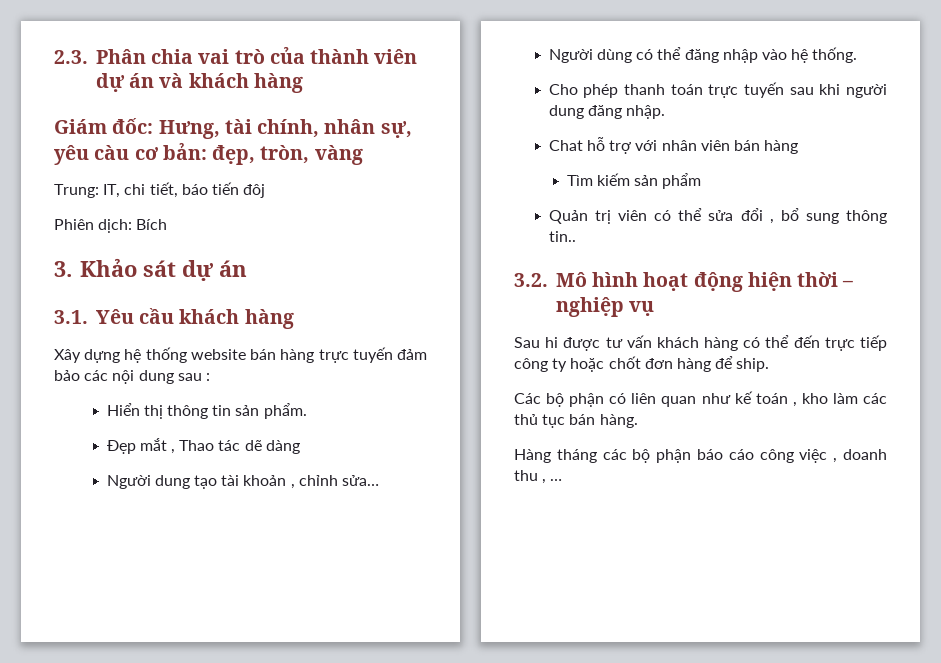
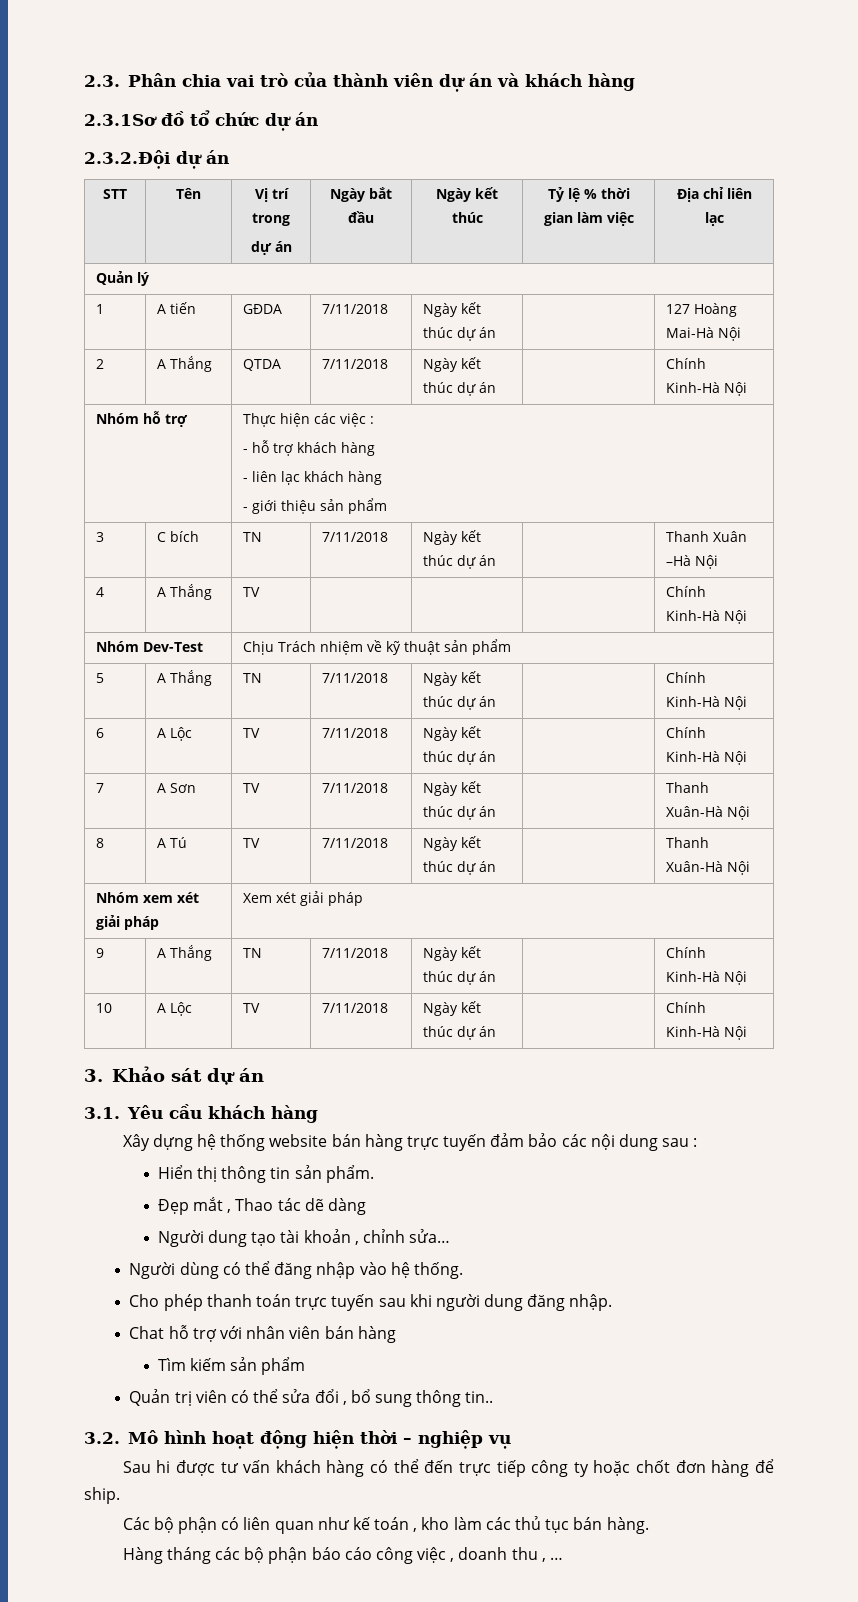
- Giám đốc: Hưng, tài chính, nhân sự, yêu càu cơ bản: đẹp, tròn, vàng
- Trung: IT, chi tiết, báo tiến đôj
- Phiên dịch: Bích
+ 2.3.1Sơ đồ tổ chức dự án
+ 2.3.2.Đội dự án
+ STT | Tên | Vị trí trong
+ dự án | Ngày bắt đầu | Ngày kết thúc | Tỷ lệ % thời gian làm việc | Địa chỉ liên lạc
+ Quản lý
+ 1 | A tiến | GĐDA | 7/11/2018 | Ngày kết thúc dự án | | 127 Hoàng Mai-Hà Nội
+ 2 | A Thắng | QTDA | 7/11/2018 | Ngày kết thúc dự án | | Chính Kinh-Hà Nội
+ Nhóm hỗ trợ | Thực hiện các việc :
+ - hỗ trợ khách hàng
+ - liên lạc khách hàng
+ - giới thiệu sản phẩm
+ 3 | C bích | TN | 7/11/2018 | Ngày kết thúc dự án | | Thanh Xuân –Hà Nội
+ 4 | A Thắng | TV | | | | Chính Kinh-Hà Nội
+ Nhóm Dev-Test | Chịu Trách nhiệm về kỹ thuật sản phẩm
+ 5 | A Thắng | TN | 7/11/2018 | Ngày kết thúc dự án | | Chính Kinh-Hà Nội
+ 6 | A Lộc | TV | 7/11/2018 | Ngày kết thúc dự án | | Chính Kinh-Hà Nội
+ 7 | A Sơn | TV | 7/11/2018 | Ngày kết thúc dự án | | Thanh Xuân-Hà Nội
+ 8 | A Tú | TV | 7/11/2018 | Ngày kết thúc dự án | | Thanh Xuân-Hà Nội
+ Nhóm xem xét giải pháp | Xem xét giải pháp
+ 9 | A Thắng | TN | 7/11/2018 | Ngày kết thúc dự án | | Chính Kinh-Hà Nội
+ 10 | A Lộc | TV | 7/11/2018 | Ngày kết thúc dự án | | Chính Kinh-Hà Nội

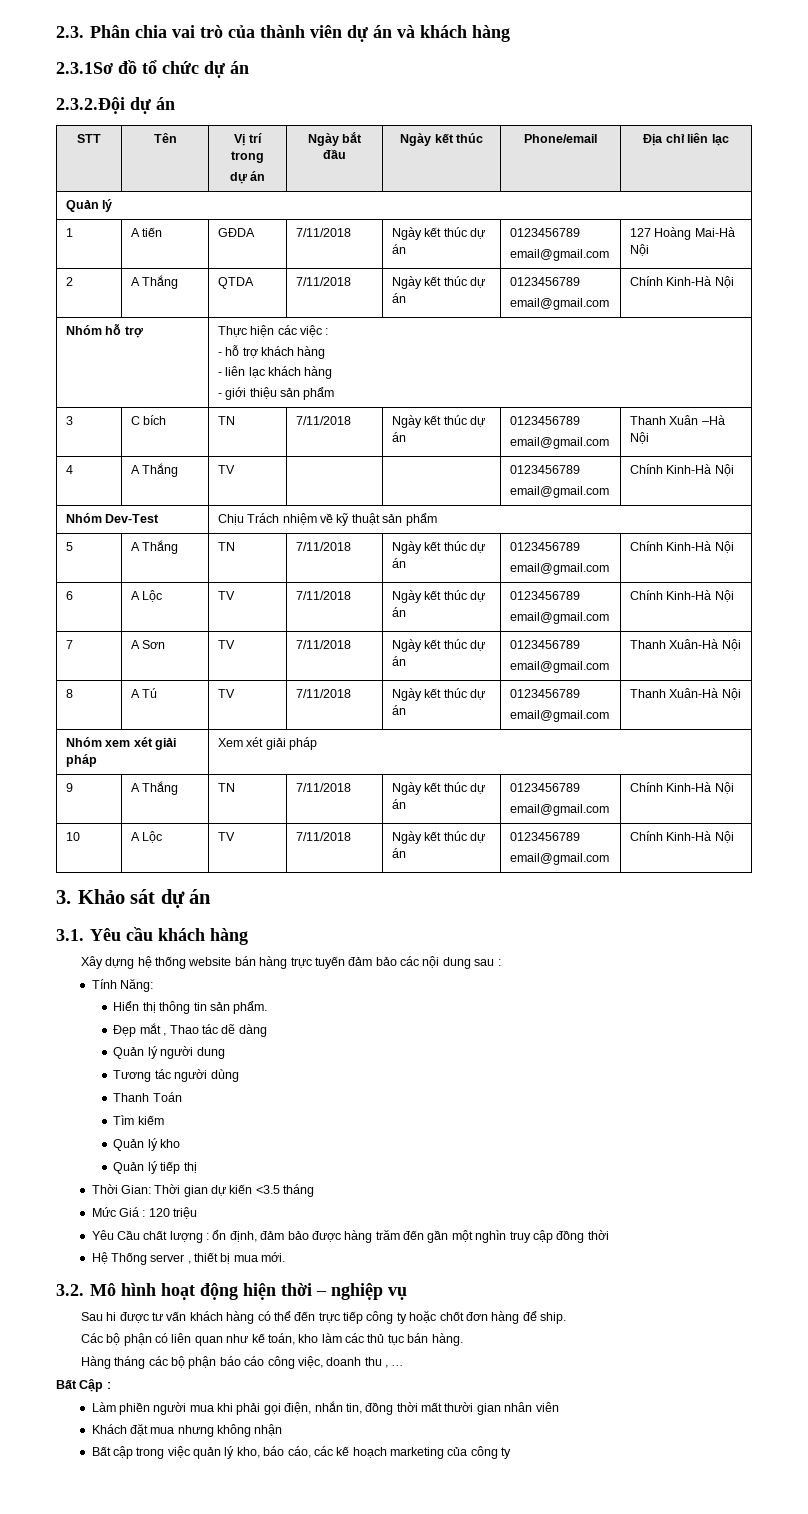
  STT | Tên | Vị trí trong
- dự án | Ngày bắt đầu | Ngày kết thúc | Tỷ lệ % thời gian làm việc | Địa chỉ liên lạc
+ dự án | Ngày bắt đầu | Ngày kết thúc | Phone/email | Địa chỉ liên lạc
- 1 | A tiến | GĐDA | 7/11/2018 | Ngày kết thúc dự án | | 127 Hoàng Mai-Hà Nội
+ 1 | A tiến | GĐDA | 7/11/2018 | Ngày kết thúc dự án | 0123456789
+ email@gmail.com | 127 Hoàng Mai-Hà Nội
- 2 | A Thắng | QTDA | 7/11/2018 | Ngày kết thúc dự án | | Chính Kinh-Hà Nội
+ 2 | A Thắng | QTDA | 7/11/2018 | Ngày kết thúc dự án | 0123456789
+ email@gmail.com | Chính Kinh-Hà Nội
- 3 | C bích | TN | 7/11/2018 | Ngày kết thúc dự án | | Thanh Xuân –Hà Nội
+ 3 | C bích | TN | 7/11/2018 | Ngày kết thúc dự án | 0123456789
+ email@gmail.com | Thanh Xuân –Hà Nội
- 4 | A Thắng | TV | | | | Chính Kinh-Hà Nội
+ 4 | A Thắng | TV | | | 0123456789
+ email@gmail.com | Chính Kinh-Hà Nội
- 5 | A Thắng | TN | 7/11/2018 | Ngày kết thúc dự án | | Chính Kinh-Hà Nội
+ 5 | A Thắng | TN | 7/11/2018 | Ngày kết thúc dự án | 0123456789
+ email@gmail.com | Chính Kinh-Hà Nội
- 6 | A Lộc | TV | 7/11/2018 | Ngày kết thúc dự án | | Chính Kinh-Hà Nội
+ 6 | A Lộc | TV | 7/11/2018 | Ngày kết thúc dự án | 0123456789
+ email@gmail.com | Chính Kinh-Hà Nội
- 7 | A Sơn | TV | 7/11/2018 | Ngày kết thúc dự án | | Thanh Xuân-Hà Nội
+ 7 | A Sơn | TV | 7/11/2018 | Ngày kết thúc dự án | 0123456789
+ email@gmail.com | Thanh Xuân-Hà Nội
- 8 | A Tú | TV | 7/11/2018 | Ngày kết thúc dự án | | Thanh Xuân-Hà Nội
+ 8 | A Tú | TV | 7/11/2018 | Ngày kết thúc dự án | 0123456789
+ email@gmail.com | Thanh Xuân-Hà Nội
- 9 | A Thắng | TN | 7/11/2018 | Ngày kết thúc dự án | | Chính Kinh-Hà Nội
+ 9 | A Thắng | TN | 7/11/2018 | Ngày kết thúc dự án | 0123456789
+ email@gmail.com | Chính Kinh-Hà Nội
- 10 | A Lộc | TV | 7/11/2018 | Ngày kết thúc dự án | | Chính Kinh-Hà Nội
+ 10 | A Lộc | TV | 7/11/2018 | Ngày kết thúc dự án | 0123456789
+ email@gmail.com | Chính Kinh-Hà Nội
+ Tính Năng:
- Người dung tạo tài khoản , chỉnh sửa…
- Người dùng có thể đăng nhập vào hệ thống.
- Cho phép thanh toán trực tuyến sau khi người dung đăng nhập.
- Chat hỗ trợ với nhân viên bán hàng
+ Quản lý người dung
+ Tương tác người dùng
+ Thanh Toán
- Tìm kiếm sản phẩm
- Quản trị viên có thể sửa đổi , bổ sung thông tin..
+ Tìm kiếm
+ Quản lý kho
+ Quản lý tiếp thị
+ Thời Gian: Thời gian dự kiến <3.5 tháng
+ Mức Giá : 120 triệu
+ Yêu Cầu chất lượng : ổn định, đảm bảo được hàng trăm đến gần một nghìn truy cập đồng thời
+ Hệ Thống server , thiết bị mua mới.
- Các bộ phận có liên quan như kế toán , kho làm các thủ tục bán hàng.
+ Các bộ phận có liên quan như kế toán, kho làm các thủ tục bán hàng.
- Hàng tháng các bộ phận báo cáo công việc , doanh thu , …
+ Hàng tháng các bộ phận báo cáo công việc, doanh thu , …
+ Bất Cập :
+ Làm phiền người mua khi phải gọi điện, nhắn tin, đồng thời mất thười gian nhân viên
+ Khách đặt mua nhưng không nhận
+ Bất cập trong việc quản lý kho, báo cáo, các kế hoạch marketing của công ty

